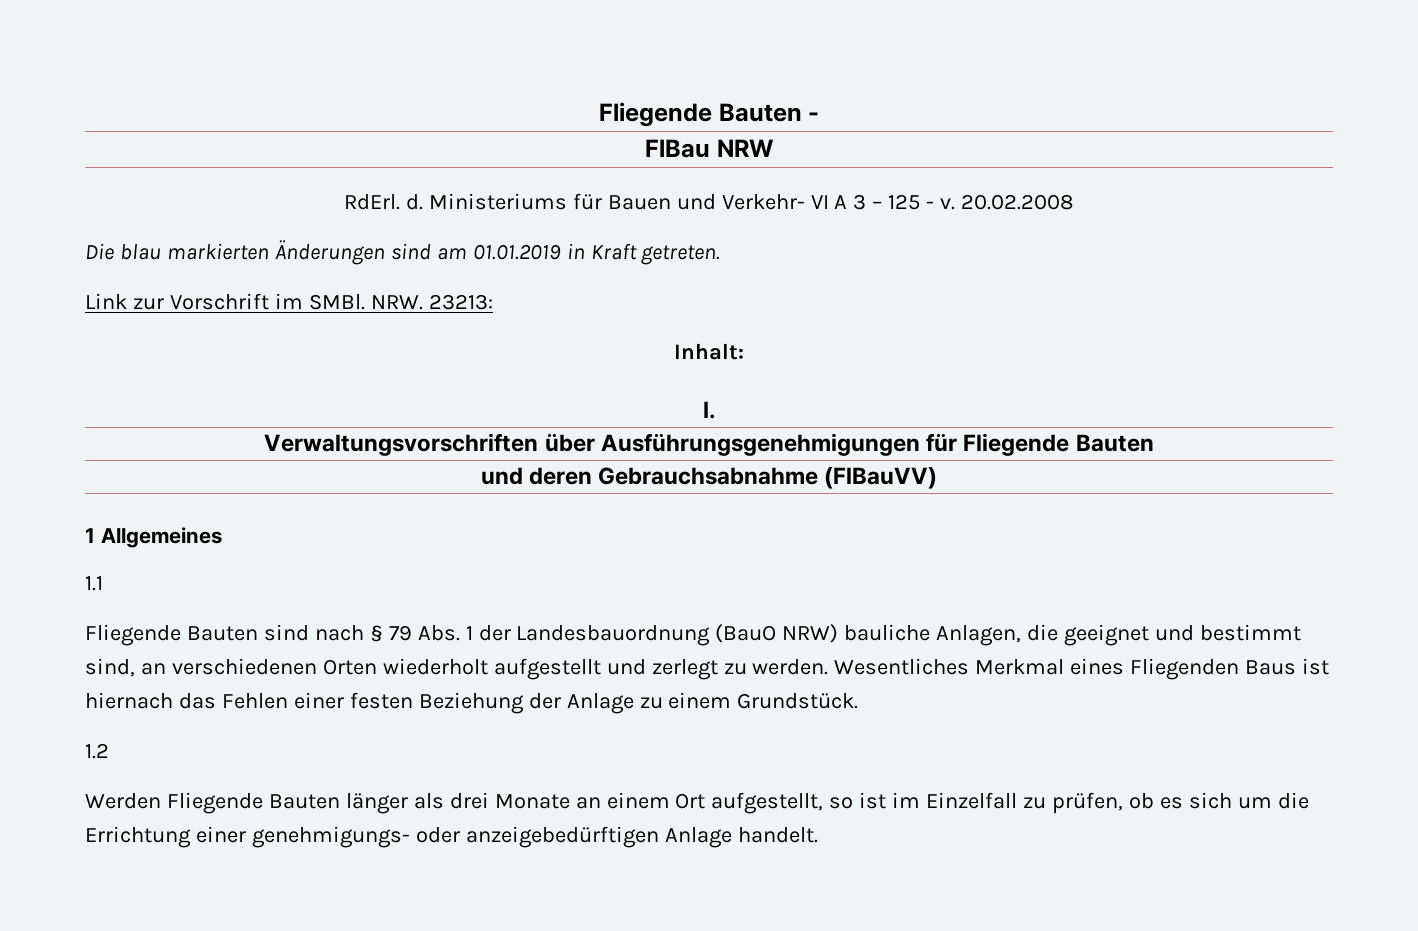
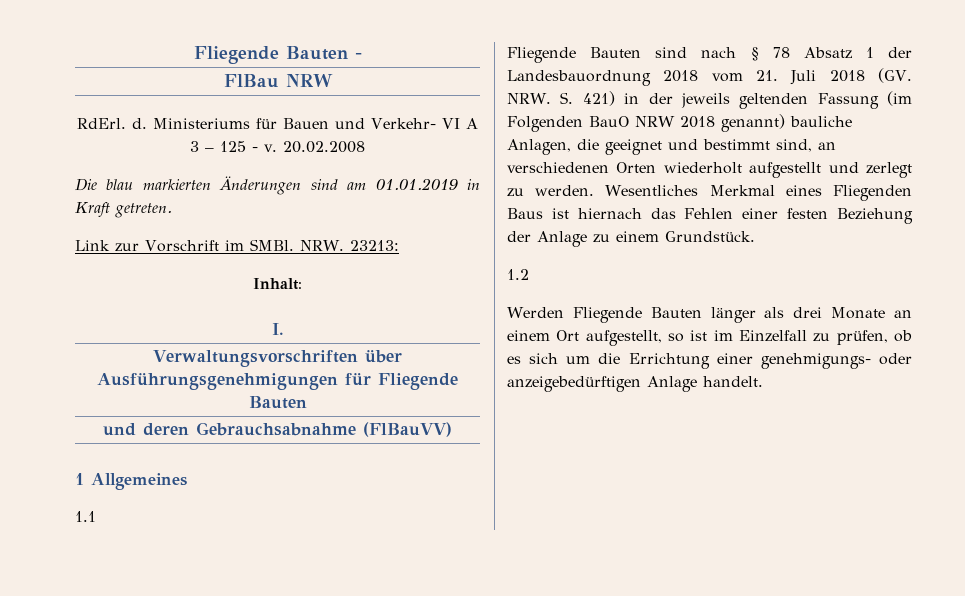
- Fliegende Bauten sind nach § 79 Abs. 1 der Landesbauordnung (BauO NRW) bauliche Anlagen, die geeignet und bestimmt sind, an verschiedenen Orten wiederholt aufgestellt und zerlegt zu werden.
+ Fliegende Bauten sind nach § 78 Absatz 1 der Landesbauordnung 2018 vom 21. Juli 2018 (GV. NRW. S. 421) in der jeweils geltenden Fassung (im Folgenden BauO NRW 2018 genannt) bauliche Anlagen, die geeignet und bestimmt sind, an verschiedenen Orten wiederholt aufgestellt und zerlegt zu werden.

